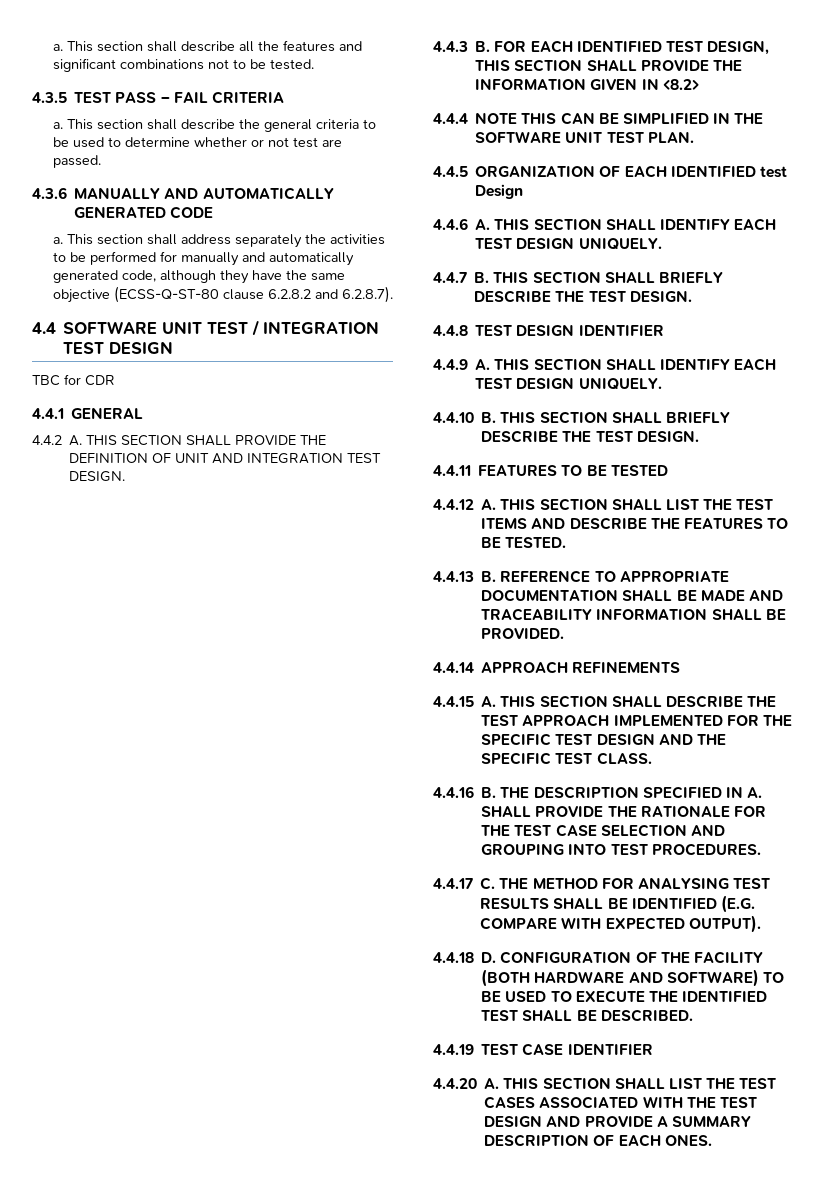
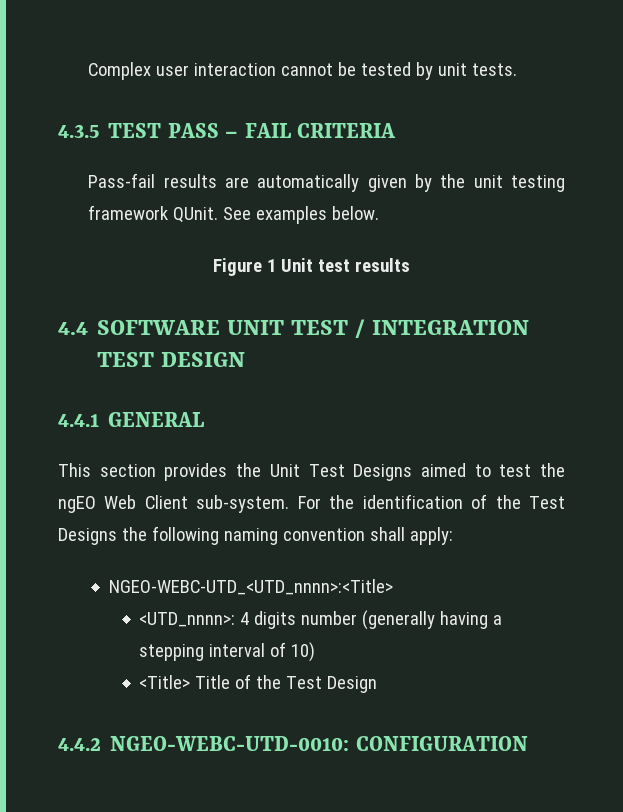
- a. This section shall describe all the features and significant combinations not to be tested.
+ Complex user interaction cannot be tested by unit tests.
- a. This section shall describe the general criteria to be used to determine whether or not test are passed.
- 4.3.6 MANUALLY AND AUTOMATICALLY GENERATED CODE
- a. This section shall address separately the activities to be performed for manually and automatically generated code, although they have the same objective (ECSS-Q-ST-80 clause 6.2.8.2 and 6.2.8.7).
+ Pass-fail results are automatically given by the unit testing framework QUnit. See examples below.
+ Figure 1 Unit test results
- TBC for CDR
- 4.4.2 A. THIS SECTION SHALL PROVIDE THE DEFINITION OF UNIT AND INTEGRATION TEST DESIGN.
- 4.4.3 B. FOR EACH IDENTIFIED TEST DESIGN, THIS SECTION SHALL PROVIDE THE INFORMATION GIVEN IN <8.2>
- 4.4.4 NOTE THIS CAN BE SIMPLIFIED IN THE SOFTWARE UNIT TEST PLAN.
- 4.4.5 ORGANIZATION OF EACH IDENTIFIED test Design
- 4.4.6 A. THIS SECTION SHALL IDENTIFY EACH TEST DESIGN UNIQUELY.
- 4.4.7 B. THIS SECTION SHALL BRIEFLY DESCRIBE THE TEST DESIGN.
- 4.4.8 TEST DESIGN IDENTIFIER
- 4.4.9 A. THIS SECTION SHALL IDENTIFY EACH TEST DESIGN UNIQUELY.
- 4.4.10 B. THIS SECTION SHALL BRIEFLY DESCRIBE THE TEST DESIGN.
- 4.4.11 FEATURES TO BE TESTED
- 4.4.12 A. THIS SECTION SHALL LIST THE TEST ITEMS AND DESCRIBE THE FEATURES TO BE TESTED.
- 4.4.13 B. REFERENCE TO APPROPRIATE DOCUMENTATION SHALL BE MADE AND TRACEABILITY INFORMATION SHALL BE PROVIDED.
- 4.4.14 APPROACH REFINEMENTS
- 4.4.15 A. THIS SECTION SHALL DESCRIBE THE TEST APPROACH IMPLEMENTED FOR THE SPECIFIC TEST DESIGN AND THE SPECIFIC TEST CLASS.
- 4.4.16 B. THE DESCRIPTION SPECIFIED IN A. SHALL PROVIDE THE RATIONALE FOR THE TEST CASE SELECTION AND GROUPING INTO TEST PROCEDURES.
- 4.4.17 C. THE METHOD FOR ANALYSING TEST RESULTS SHALL BE IDENTIFIED (E.G. COMPARE WITH EXPECTED OUTPUT).
- 4.4.18 D. CONFIGURATION OF THE FACILITY (BOTH HARDWARE AND SOFTWARE) TO BE USED TO EXECUTE THE IDENTIFIED TEST SHALL BE DESCRIBED.
- 4.4.19 TEST CASE IDENTIFIER
- 4.4.20 A. THIS SECTION SHALL LIST THE TEST CASES ASSOCIATED WITH THE TEST DESIGN AND PROVIDE A SUMMARY DESCRIPTION OF EACH ONES.
+ This section provides the Unit Test Designs aimed to test the ngEO Web Client sub-system. For the identification of the Test Designs the following naming convention shall apply:
+ NGEO-WEBC-UTD_<UTD_nnnn>:<Title>
+ <UTD_nnnn>: 4 digits number (generally having a stepping interval of 10)
+ <Title> Title of the Test Design
+ 4.4.2 NGEO-WEBC-UTD-0010: CONFIGURATION

